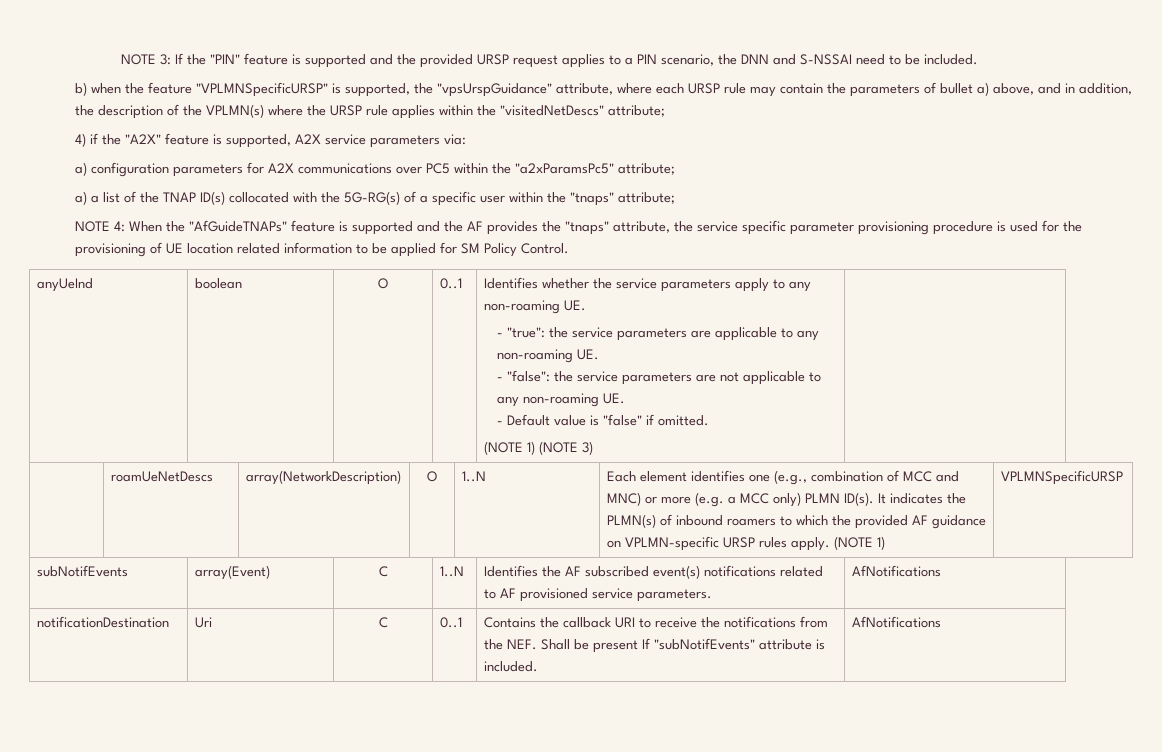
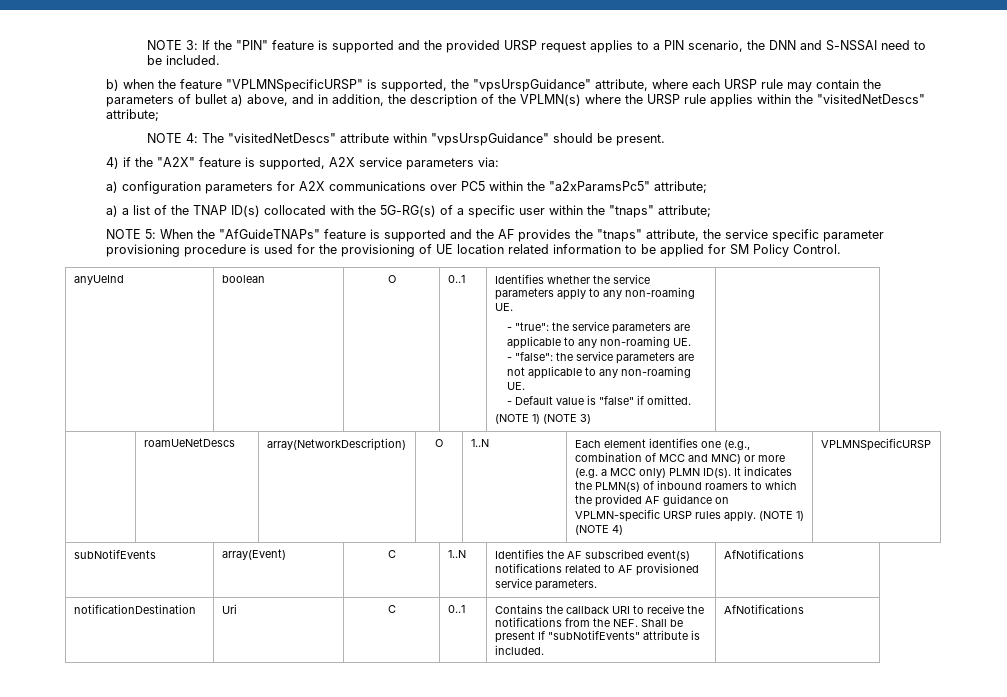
+ NOTE 4: The "visitedNetDescs" attribute within "vpsUrspGuidance" should be present.
- NOTE 4: When the "AfGuideTNAPs" feature is supported and the AF provides the "tnaps" attribute, the service specific parameter provisioning procedure is used for the provisioning of UE location related information to be applied for SM Policy Control.
+ NOTE 5: When the "AfGuideTNAPs" feature is supported and the AF provides the "tnaps" attribute, the service specific parameter provisioning procedure is used for the provisioning of UE location related information to be applied for SM Policy Control.
- It indicates the PLMN(s) of inbound roamers to which the provided AF guidance on VPLMN-specific URSP rules apply. (NOTE 1)
+ It indicates the PLMN(s) of inbound roamers to which the provided AF guidance on VPLMN-specific URSP rules apply. (NOTE 1) (NOTE 4)

